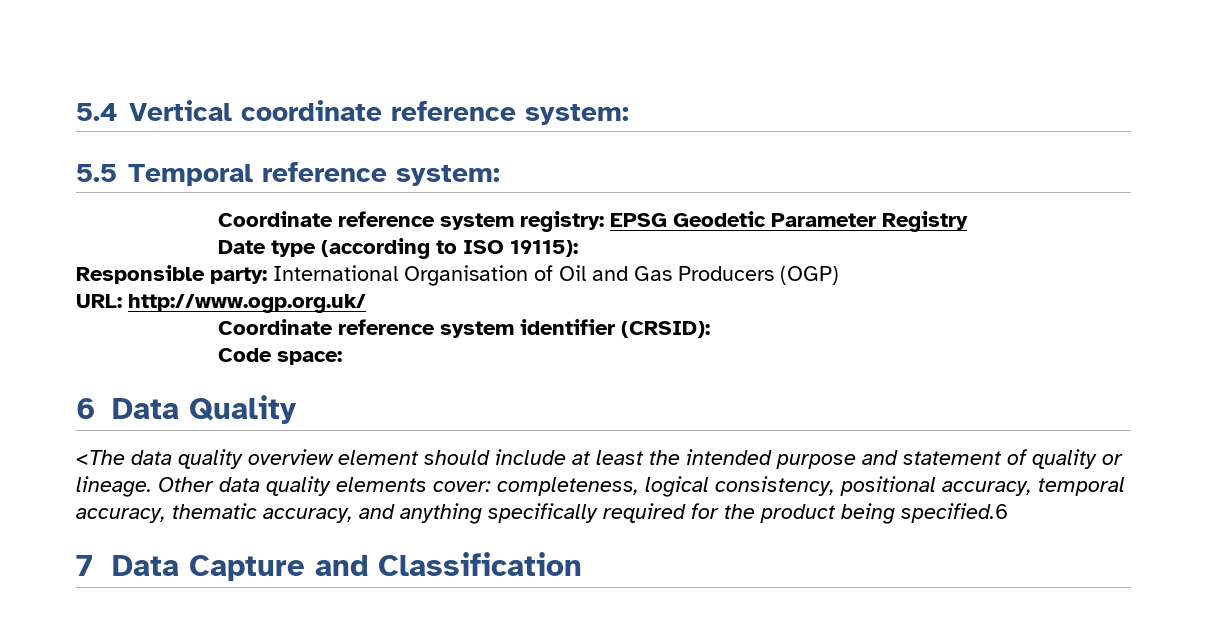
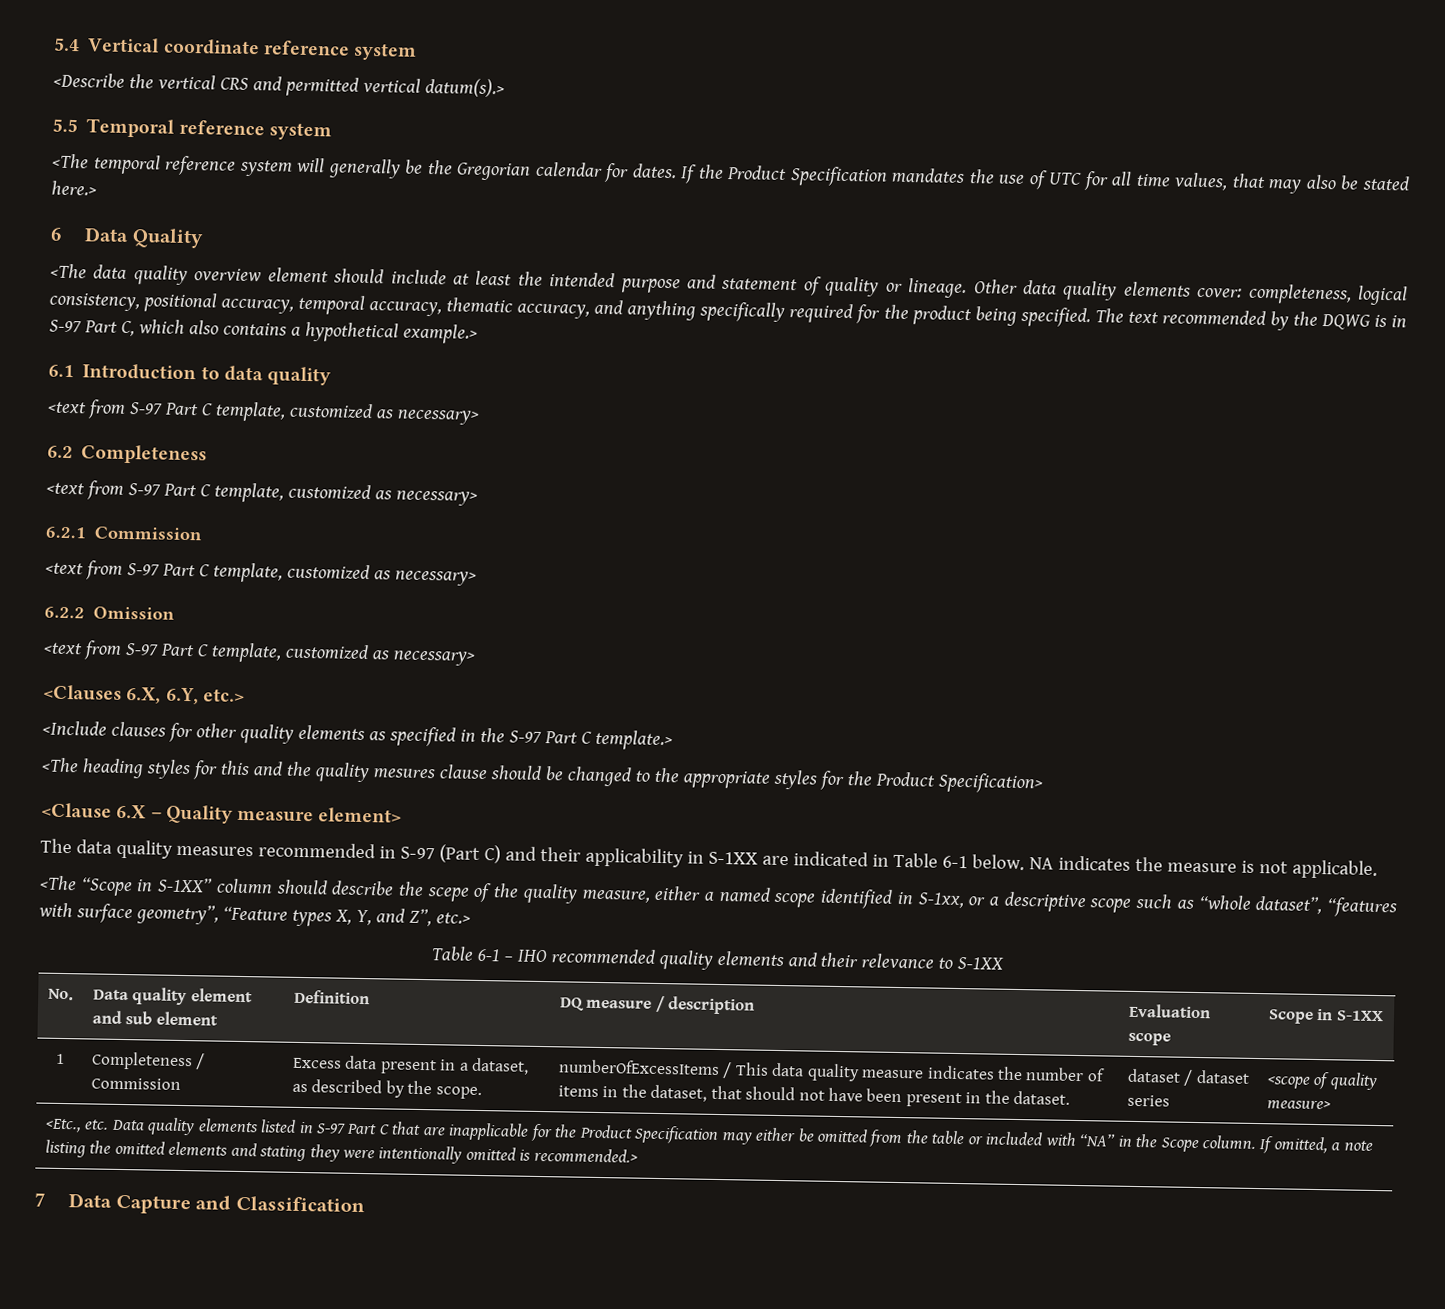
- 5.4 Vertical coordinate reference system:
- 5.5 Temporal reference system:
- Coordinate reference system registry: EPSG Geodetic Parameter Registry
- Date type (according to ISO 19115):
- Responsible party: International Organisation of Oil and Gas Producers (OGP)
- URL: http://www.ogp.org.uk/
- Coordinate reference system identifier (CRSID):
- Code space:
+ 5.4 Vertical coordinate reference system
+ <Describe the vertical CRS and permitted vertical datum(s).>
+ 5.5 Temporal reference system
+ <The temporal reference system will generally be the Gregorian calendar for dates. If the Product Specification mandates the use of UTC for all time values, that may also be stated here.>
- Other data quality elements cover: completeness, logical consistency, positional accuracy, temporal accuracy, thematic accuracy, and anything specifically required for the product being specified.6
+ Other data quality elements cover: completeness, logical consistency, positional accuracy, temporal accuracy, thematic accuracy, and anything specifically required for the product being specified. The text recommended by the DQWG is in S-97 Part C, which also contains a hypothetical example.>
+ 6.1 Introduction to data quality
+ <text from S-97 Part C template, customized as necessary>
+ 6.2 Completeness
+ <text from S-97 Part C template, customized as necessary>
+ 6.2.1 Commission
+ <text from S-97 Part C template, customized as necessary>
+ 6.2.2 Omission
+ <text from S-97 Part C template, customized as necessary>
+ <Clauses 6.X, 6.Y, etc.>
+ <Include clauses for other quality elements as specified in the S-97 Part C template.>
+ <The heading styles for this and the quality mesures clause should be changed to the appropriate styles for the Product Specification>
+ <Clause 6.X – Quality measure element>
+ The data quality measures recommended in S-97 (Part C) and their applicability in S-1XX are indicated in Table 6-1 below. NA indicates the measure is not applicable.
+ <The “Scope in S-1XX” column should describe the scepe of the quality measure, either a named scope identified in S-1xx, or a descriptive scope such as “whole dataset”, “features with surface geometry”, “Feature types X, Y, and Z”, etc.>
+ Table 6-1 – IHO recommended quality elements and their relevance to S-1XX
+ No. | Data quality element and sub element | Definition | DQ measure / description | Evaluation scope | Scope in S-1XX
+ 1 | Completeness / Commission | Excess data present in a dataset, as described by the scope. | numberOfExcessItems / This data quality measure indicates the number of items in the dataset, that should not have been present in the dataset. | dataset / dataset series | <scope of quality measure>
+ <Etc., etc. Data quality elements listed in S-97 Part C that are inapplicable for the Product Specification may either be omitted from the table or included with “NA” in the Scope column. If omitted, a note listing the omitted elements and stating they were intentionally omitted is recommended.>

